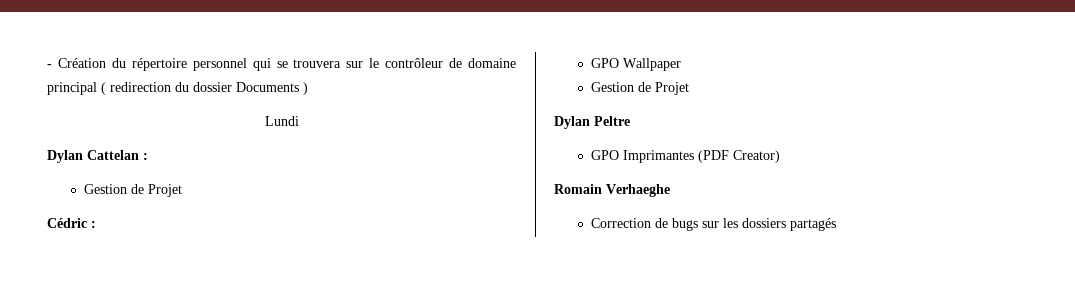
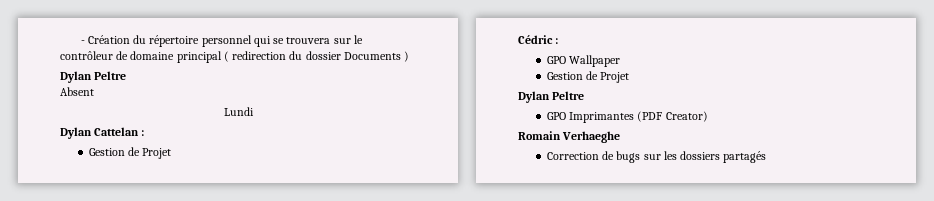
  - Création du répertoire personnel qui se trouvera sur le contrôleur de domaine principal ( redirection du dossier Documents )
+ Dylan Peltre
+ Absent

